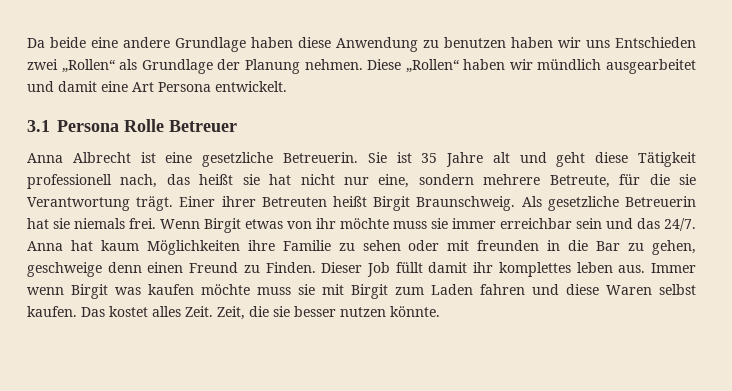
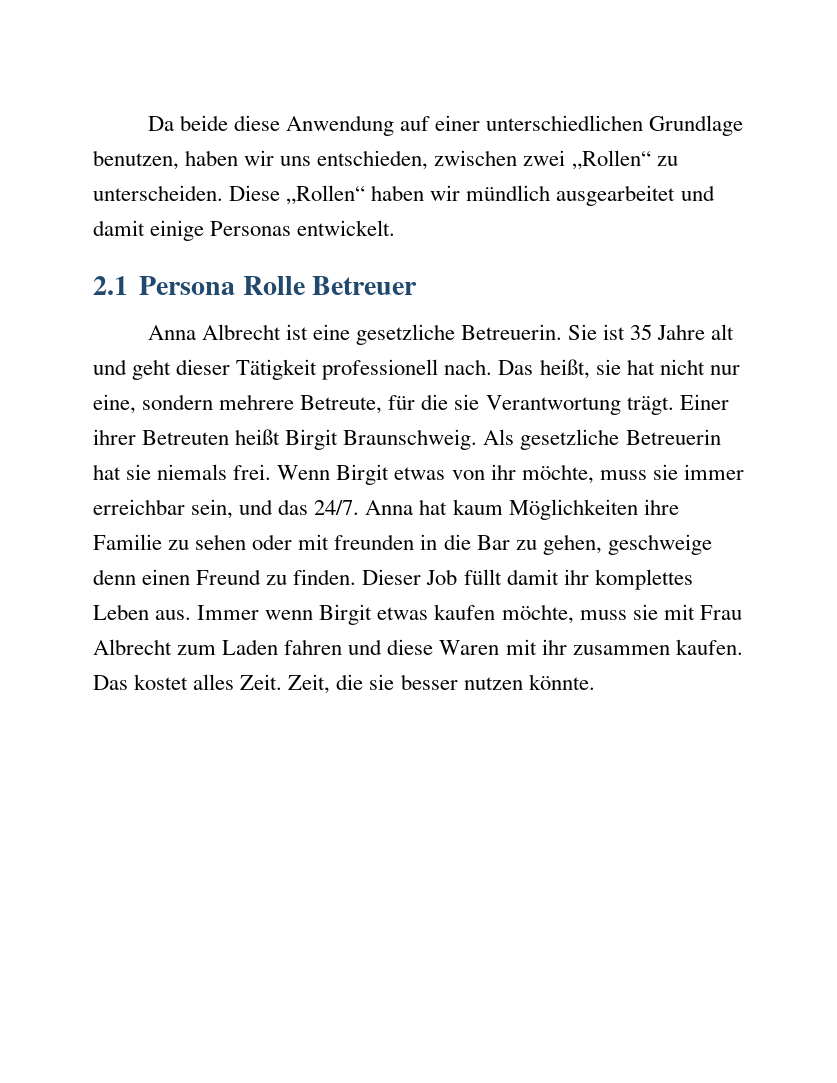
- Da beide eine andere Grundlage haben diese Anwendung zu benutzen haben wir uns Entschieden zwei „Rollen“ als Grundlage der Planung nehmen.
+ Da beide diese Anwendung auf einer unterschiedlichen Grundlage benutzen, haben wir uns entschieden, zwischen zwei „Rollen“ zu unterscheiden.
- Diese „Rollen“ haben wir mündlich ausgearbeitet und damit eine Art Persona entwickelt.
+ Diese „Rollen“ haben wir mündlich ausgearbeitet und damit einige Personas entwickelt.
- 3.1 Persona Rolle Betreuer
+ 2.1 Persona Rolle Betreuer
- Sie ist 35 Jahre alt und geht diese Tätigkeit professionell nach, das heißt sie hat nicht nur eine, sondern mehrere Betreute, für die sie Verantwortung trägt.
+ Sie ist 35 Jahre alt und geht dieser Tätigkeit professionell nach. Das heißt, sie hat nicht nur eine, sondern mehrere Betreute, für die sie Verantwortung trägt.
- Wenn Birgit etwas von ihr möchte muss sie immer erreichbar sein und das 24/7.
+ Wenn Birgit etwas von ihr möchte, muss sie immer erreichbar sein, und das 24/7.
- Anna hat kaum Möglichkeiten ihre Familie zu sehen oder mit freunden in die Bar zu gehen, geschweige denn einen Freund zu Finden.
+ Anna hat kaum Möglichkeiten ihre Familie zu sehen oder mit freunden in die Bar zu gehen, geschweige denn einen Freund zu finden.
- Dieser Job füllt damit ihr komplettes leben aus.
+ Dieser Job füllt damit ihr komplettes Leben aus.
- Immer wenn Birgit was kaufen möchte muss sie mit Birgit zum Laden fahren und diese Waren selbst kaufen.
+ Immer wenn Birgit etwas kaufen möchte, muss sie mit Frau Albrecht zum Laden fahren und diese Waren mit ihr zusammen kaufen.

